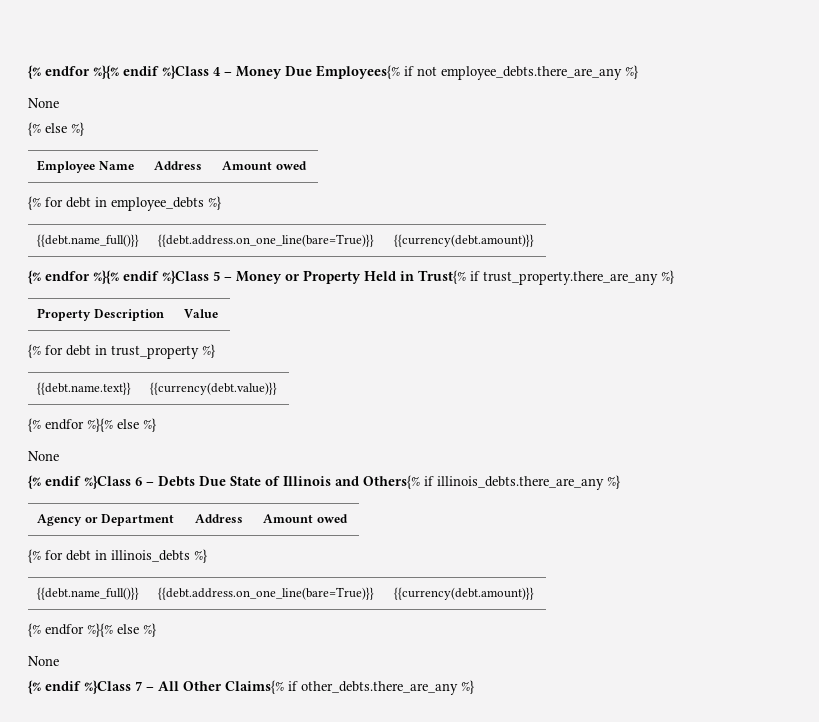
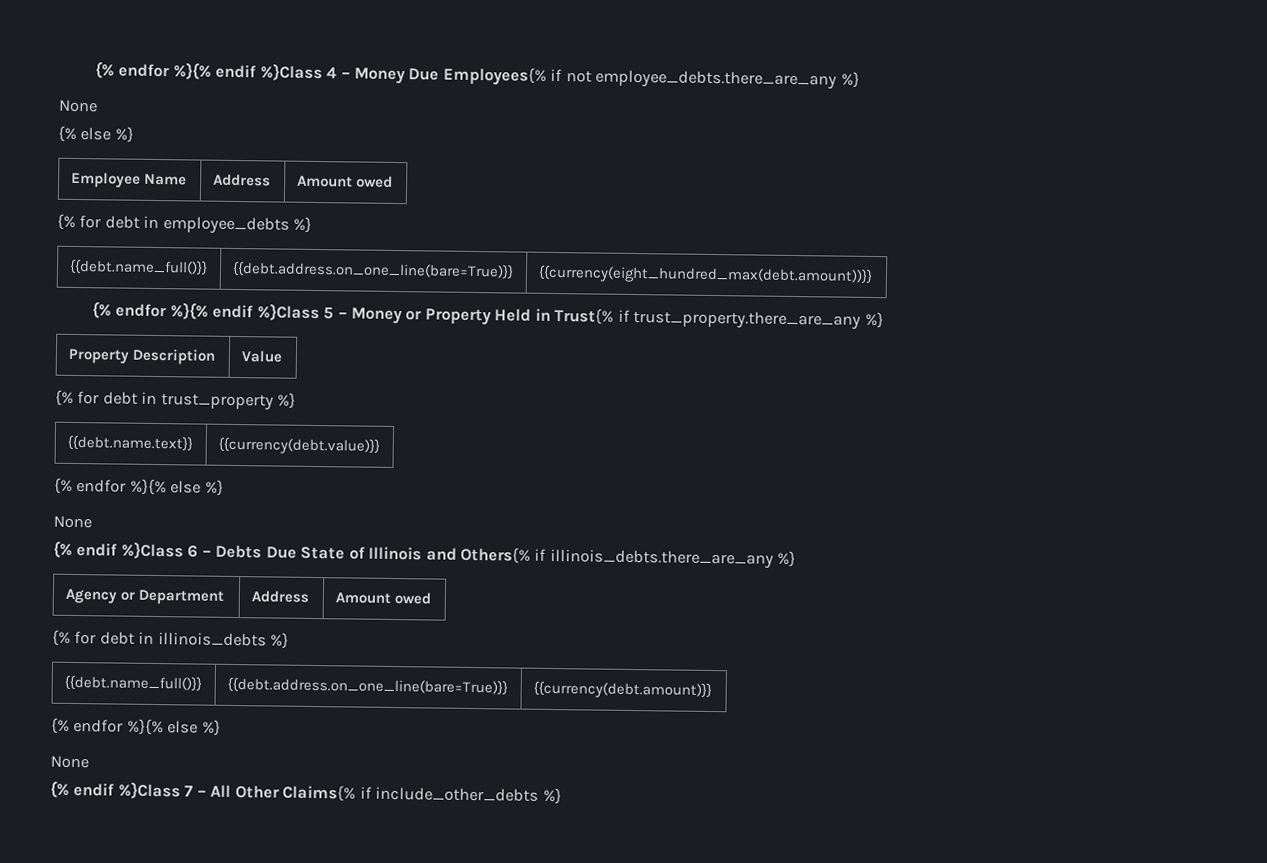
  {% for debt in employee_debts %}
- {{debt.name_full()}} | {{debt.address.on_one_line(bare=True)}} | {{currency(debt.amount)}}
+ {{debt.name_full()}} | {{debt.address.on_one_line(bare=True)}} | {{currency(eight_hundred_max(debt.amount))}}
- {% endif %}Class 7 – All Other Claims{% if other_debts.there_are_any %}
+ {% endif %}Class 7 – All Other Claims{% if include_other_debts %}

